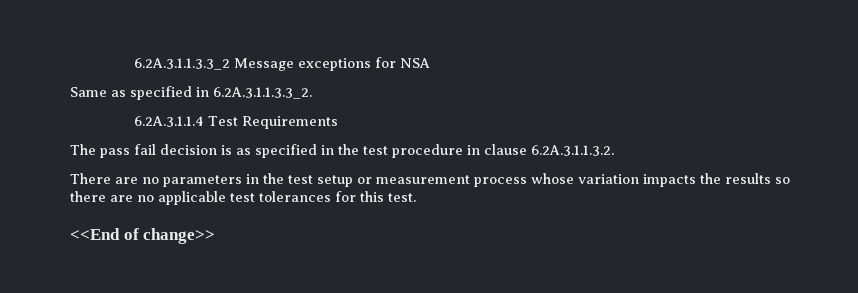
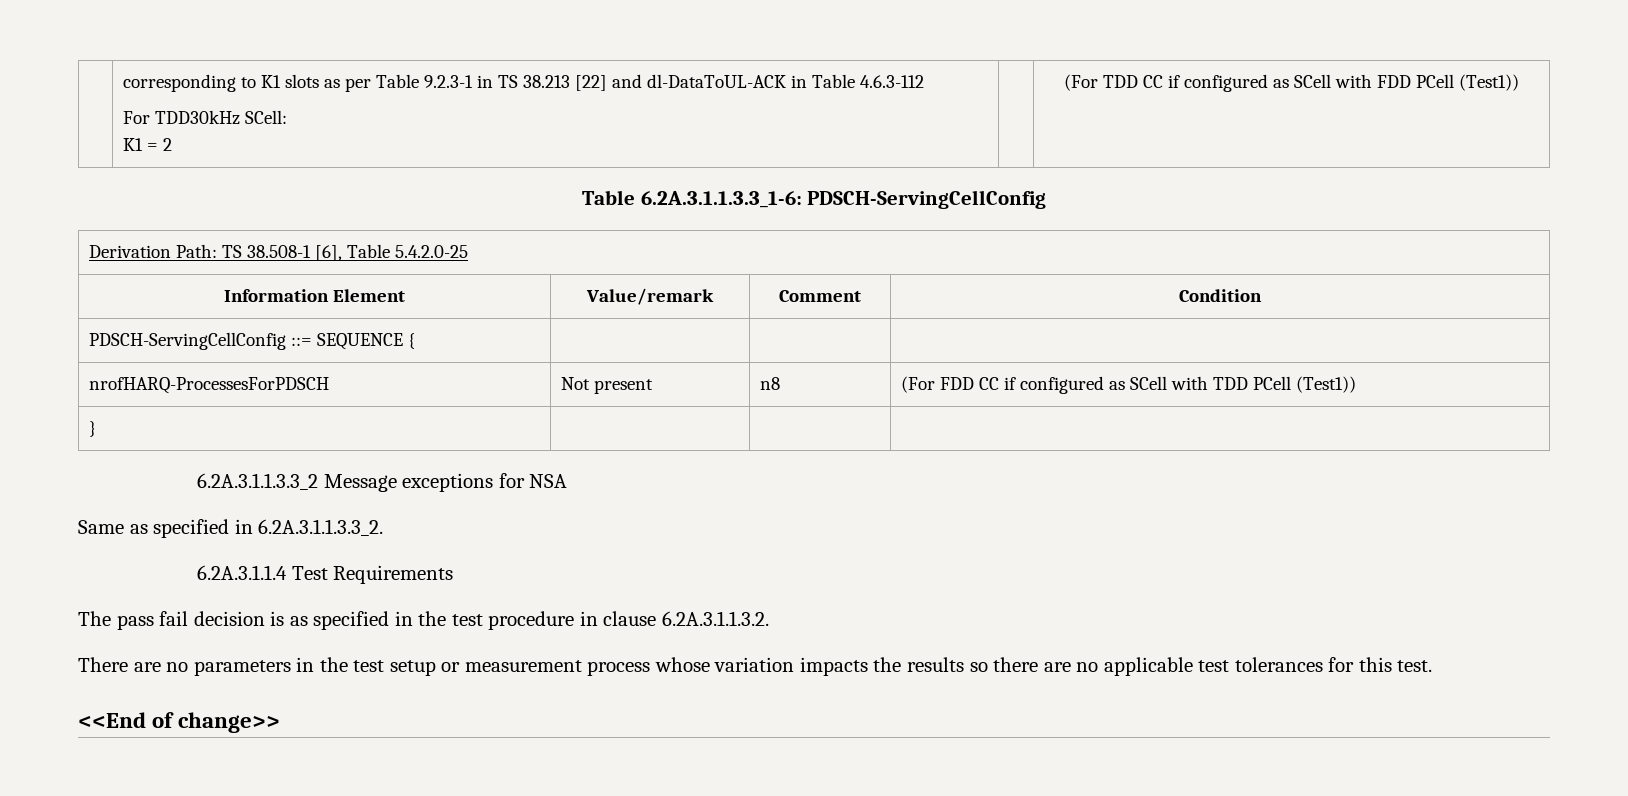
+ | corresponding to K1 slots as per Table 9.2.3-1 in TS 38.213 [22] and dl-DataToUL-ACK in Table 4.6.3-112
+ For TDD30kHz SCell:
+ K1 = 2 | | (For TDD CC if configured as SCell with FDD PCell (Test1))
+ Table 6.2A.3.1.1.3.3_1-6: PDSCH-ServingCellConfig
+ Derivation Path: TS 38.508-1 [6], Table 5.4.2.0-25
+ Information Element | Value/remark | Comment | Condition
+ PDSCH-ServingCellConfig ::= SEQUENCE { | | |
+ nrofHARQ-ProcessesForPDSCH | Not present | n8 | (For FDD CC if configured as SCell with TDD PCell (Test1))
+ } | | |

